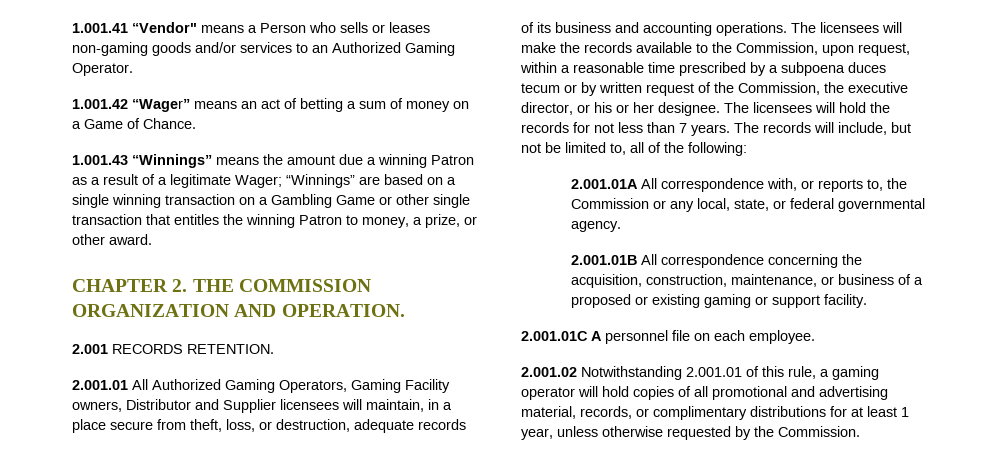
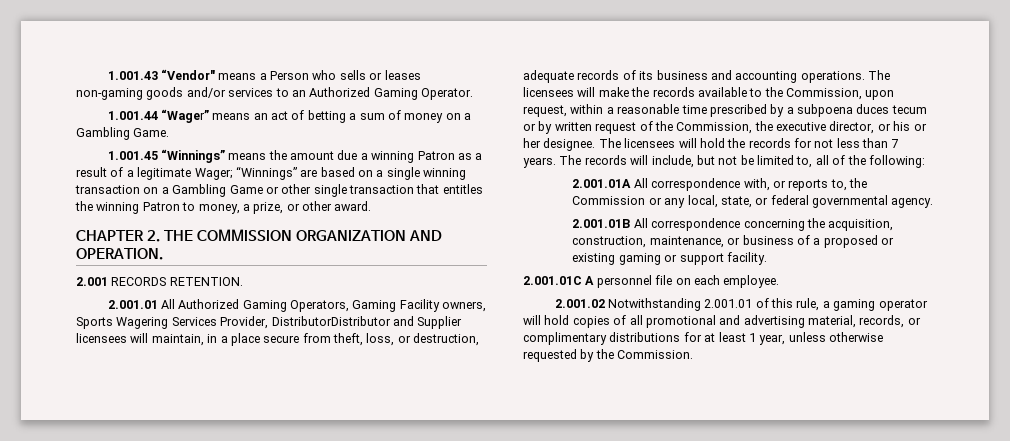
- 1.001.41 “Vendor" means a Person who sells or leases non-gaming goods and/or services to an Authorized Gaming Operator.
+ 1.001.43 “Vendor" means a Person who sells or leases non-gaming goods and/or services to an Authorized Gaming Operator.
- 1.001.42 “Wager” means an act of betting a sum of money on a Game of Chance.
- 1.001.43 “Winnings” means the amount due a winning Patron as a result of a legitimate Wager; “Winnings” are based on a single winning transaction on a Gambling Game or other single transaction that entitles the winning Patron to money, a prize, or other award.
+ 1.001.44 “Wager” means an act of betting a sum of money on a Gambling Game.
+ 1.001.45 “Winnings” means the amount due a winning Patron as a result of a legitimate Wager; “Winnings” are based on a single winning transaction on a Gambling Game or other single transaction that entitles the winning Patron to money, a prize, or other award.
- 2.001.01 All Authorized Gaming Operators, Gaming Facility owners, Distributor and Supplier licensees will maintain, in a place secure from theft, loss, or destruction, adequate records of its business and accounting operations.
+ 2.001.01 All Authorized Gaming Operators, Gaming Facility owners, Sports Wagering Services Provider, DistributorDistributor and Supplier licensees will maintain, in a place secure from theft, loss, or destruction, adequate records of its business and accounting operations.

